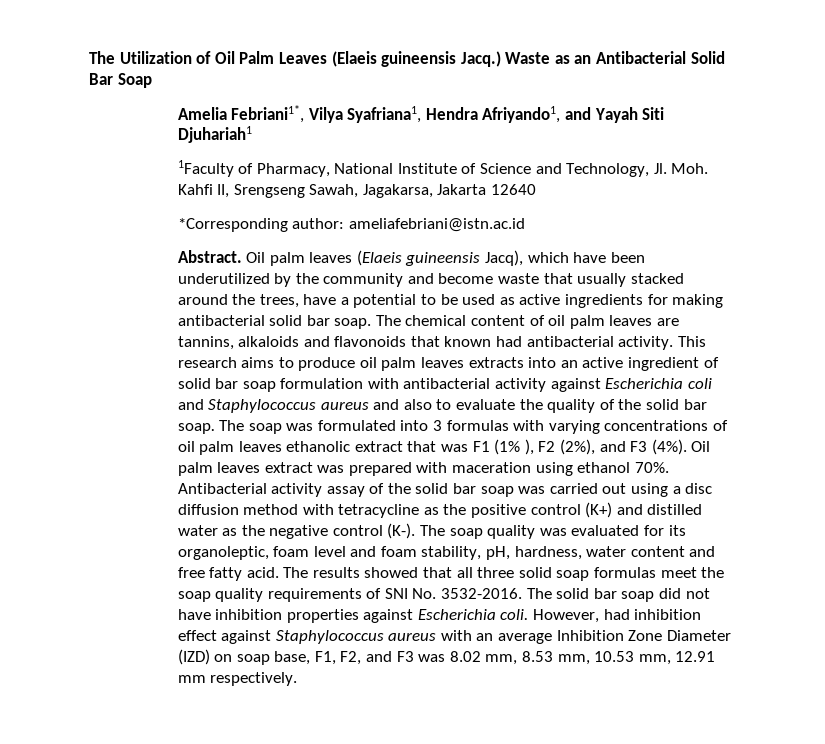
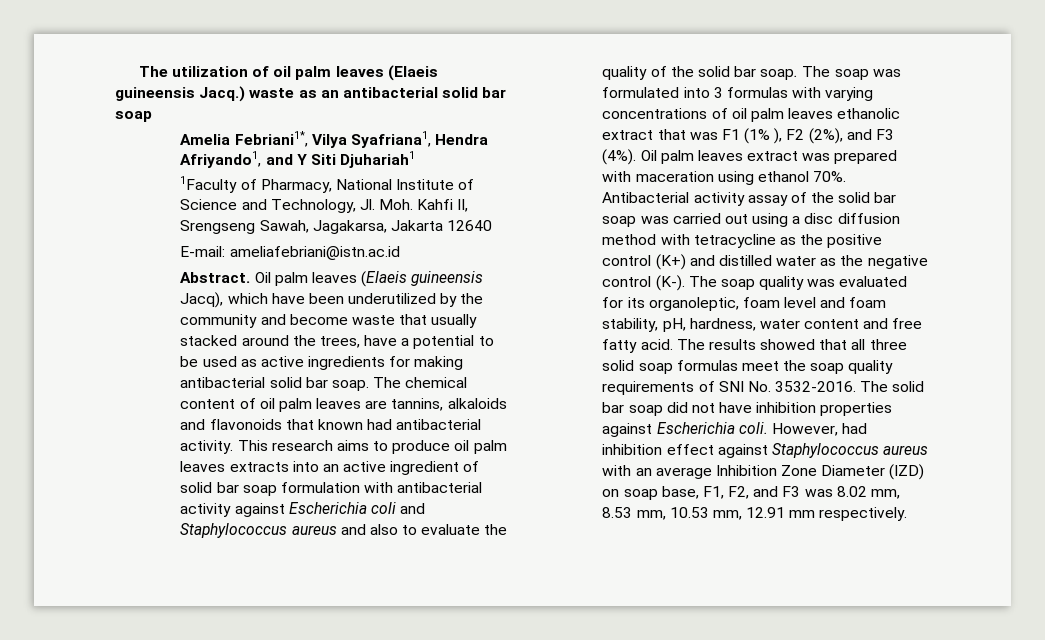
- The Utilization of Oil Palm Leaves (Elaeis guineensis Jacq.) Waste as an Antibacterial Solid Bar Soap
+ The utilization of oil palm leaves (Elaeis guineensis Jacq.) waste as an antibacterial solid bar soap
- Amelia Febriani1*, Vilya Syafriana1, Hendra Afriyando1, and Yayah Siti Djuhariah1
+ Amelia Febriani1*, Vilya Syafriana1, Hendra Afriyando1, and Y Siti Djuhariah1
- *Corresponding author: ameliafebriani@istn.ac.id
+ E-mail: ameliafebriani@istn.ac.id

